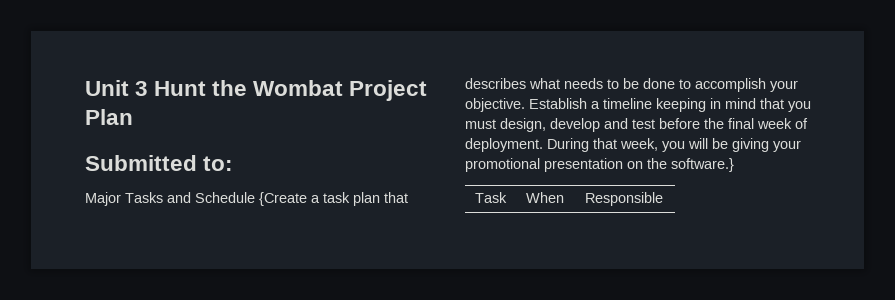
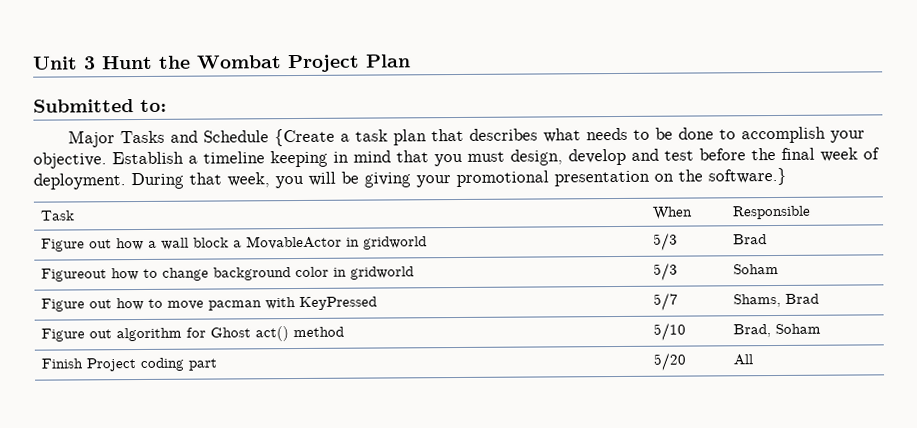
+ Figure out how a wall block a MovableActor in gridworld | 5/3 | Brad
+ Figureout how to change background color in gridworld | 5/3 | Soham
+ Figure out how to move pacman with KeyPressed | 5/7 | Shams, Brad
+ Figure out algorithm for Ghost act() method | 5/10 | Brad, Soham
+ Finish Project coding part | 5/20 | All

